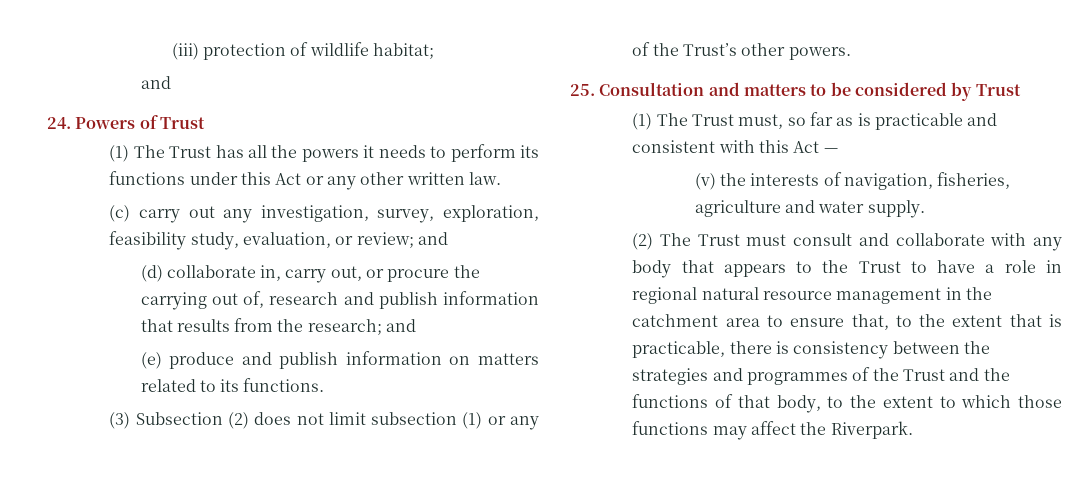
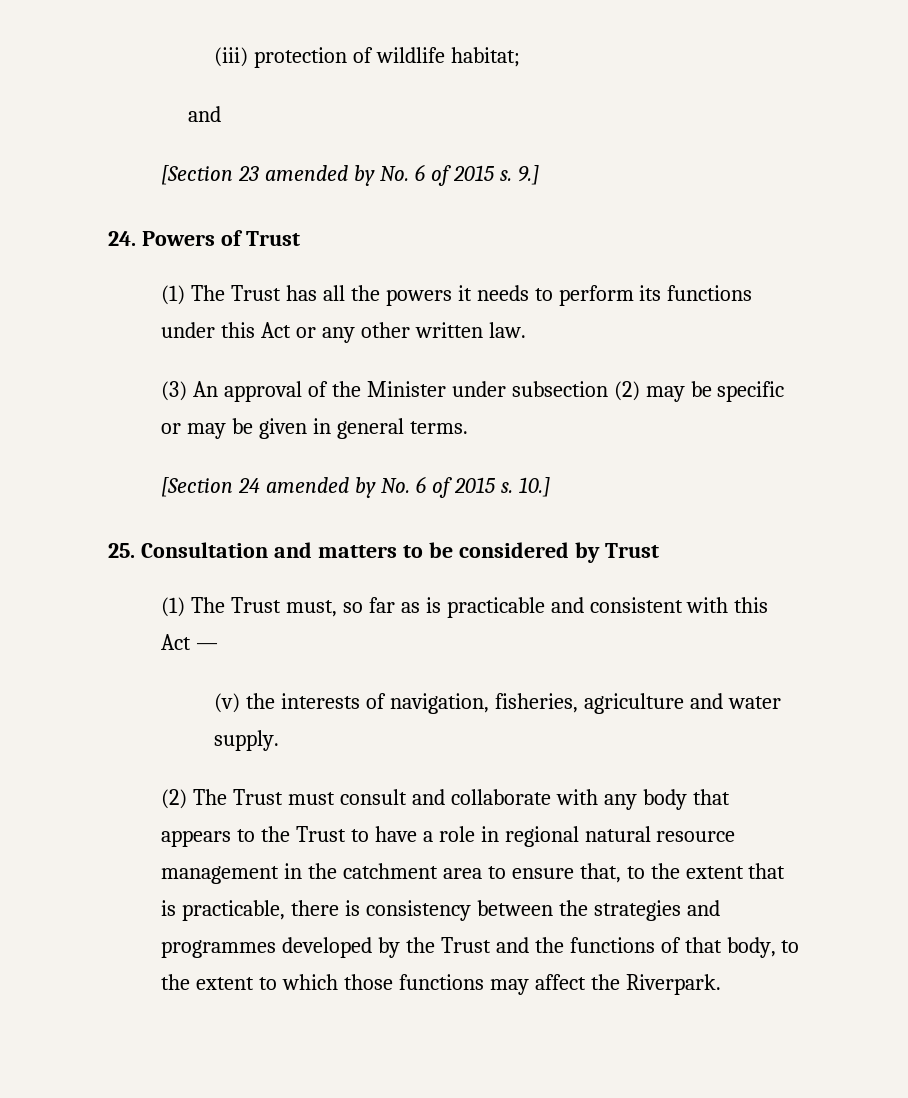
+ [Section 23 amended by No. 6 of 2015 s. 9.]
- (c) carry out any investigation, survey, exploration, feasibility study, evaluation, or review; and
- (d) collaborate in, carry out, or procure the carrying out of, research and publish information that results from the research; and
- (e) produce and publish information on matters related to its functions.
- (3) Subsection (2) does not limit subsection (1) or any of the Trust’s other powers.
+ (3) An approval of the Minister under subsection (2) may be specific or may be given in general terms.
+ [Section 24 amended by No. 6 of 2015 s. 10.]
- (2) The Trust must consult and collaborate with any body that appears to the Trust to have a role in regional natural resource management in the catchment area to ensure that, to the extent that is practicable, there is consistency between the strategies and programmes of the Trust and the functions of that body, to the extent to which those functions may affect the Riverpark.
+ (2) The Trust must consult and collaborate with any body that appears to the Trust to have a role in regional natural resource management in the catchment area to ensure that, to the extent that is practicable, there is consistency between the strategies and programmes developed by the Trust and the functions of that body, to the extent to which those functions may affect the Riverpark.

